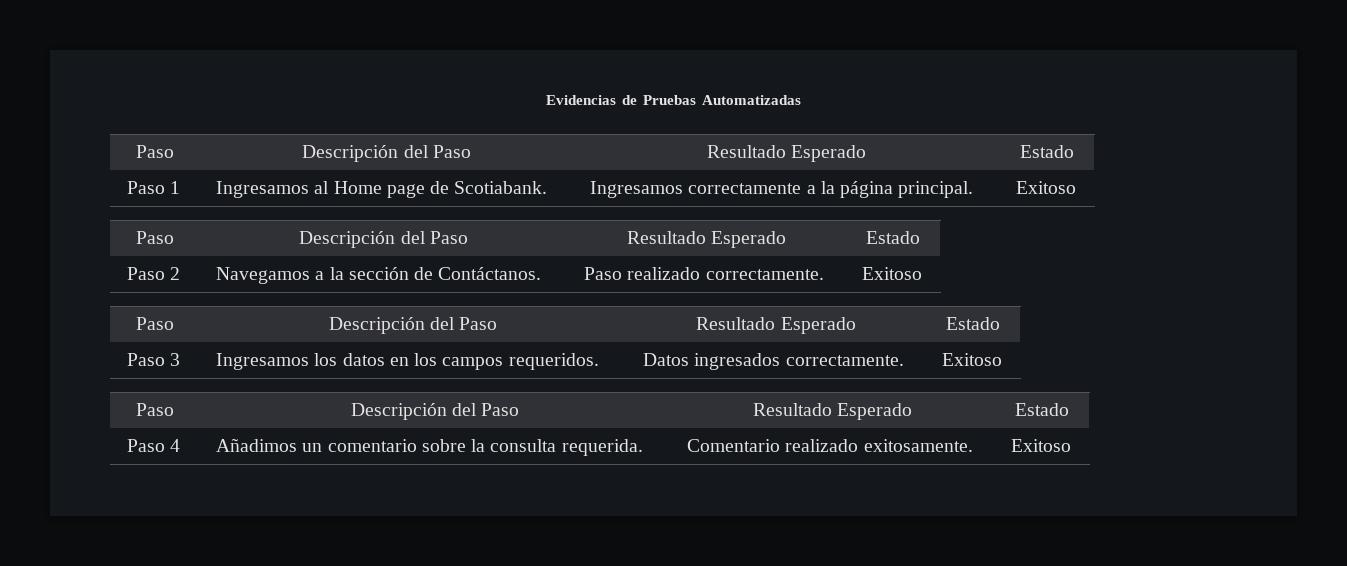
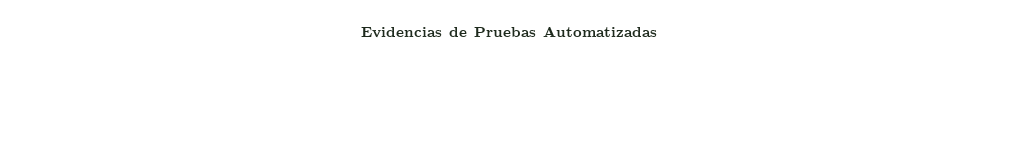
  Evidencias de Pruebas Automatizadas
- Paso | Descripción del Paso | Resultado Esperado | Estado
- Paso 1 | Ingresamos al Home page de Scotiabank. | Ingresamos correctamente a la página principal. | Exitoso
- Paso | Descripción del Paso | Resultado Esperado | Estado
- Paso 2 | Navegamos a la sección de Contáctanos. | Paso realizado correctamente. | Exitoso
- Paso | Descripción del Paso | Resultado Esperado | Estado
- Paso 3 | Ingresamos los datos en los campos requeridos. | Datos ingresados correctamente. | Exitoso
- Paso | Descripción del Paso | Resultado Esperado | Estado
- Paso 4 | Añadimos un comentario sobre la consulta requerida. | Comentario realizado exitosamente. | Exitoso

